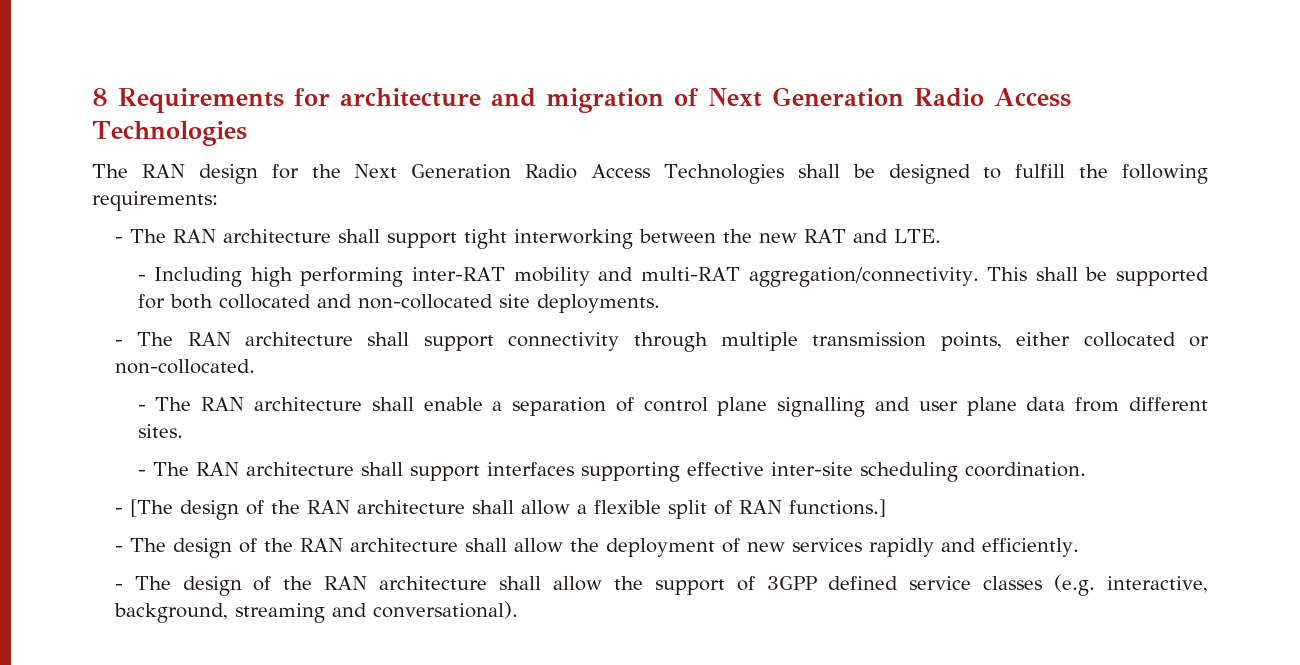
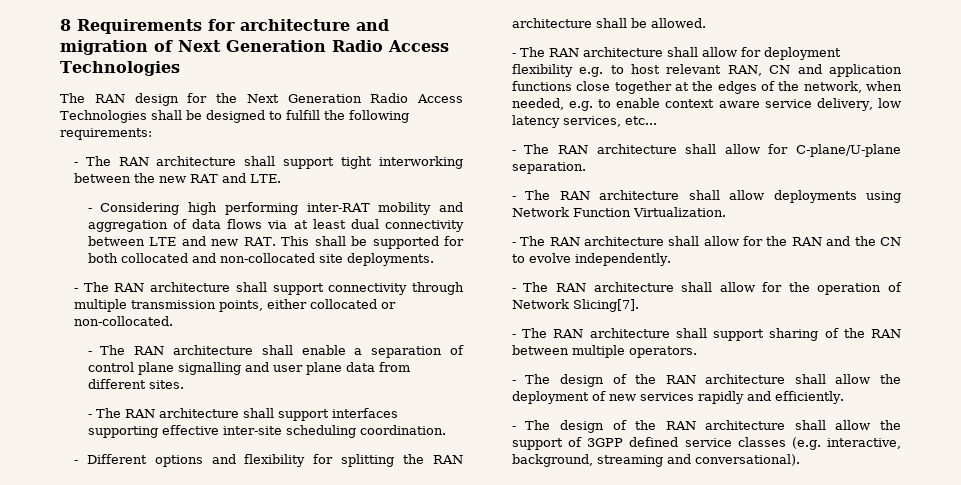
- - Including high performing inter-RAT mobility and multi-RAT aggregation/connectivity. This shall be supported for both collocated and non-collocated site deployments.
+ - Considering high performing inter-RAT mobility and aggregation of data flows via at least dual connectivity between LTE and new RAT. This shall be supported for both collocated and non-collocated site deployments.
- - [The design of the RAN architecture shall allow a flexible split of RAN functions.]
+ - Different options and flexibility for splitting the RAN architecture shall be allowed.
+ - The RAN architecture shall allow for deployment flexibility e.g. to host relevant RAN, CN and application functions close together at the edges of the network, when needed, e.g. to enable context aware service delivery, low latency services, etc...
+ - The RAN architecture shall allow for C-plane/U-plane separation.
+ - The RAN architecture shall allow deployments using Network Function Virtualization.
+ - The RAN architecture shall allow for the RAN and the CN to evolve independently.
+ - The RAN architecture shall allow for the operation of Network Slicing[7].
+ - The RAN architecture shall support sharing of the RAN between multiple operators.

